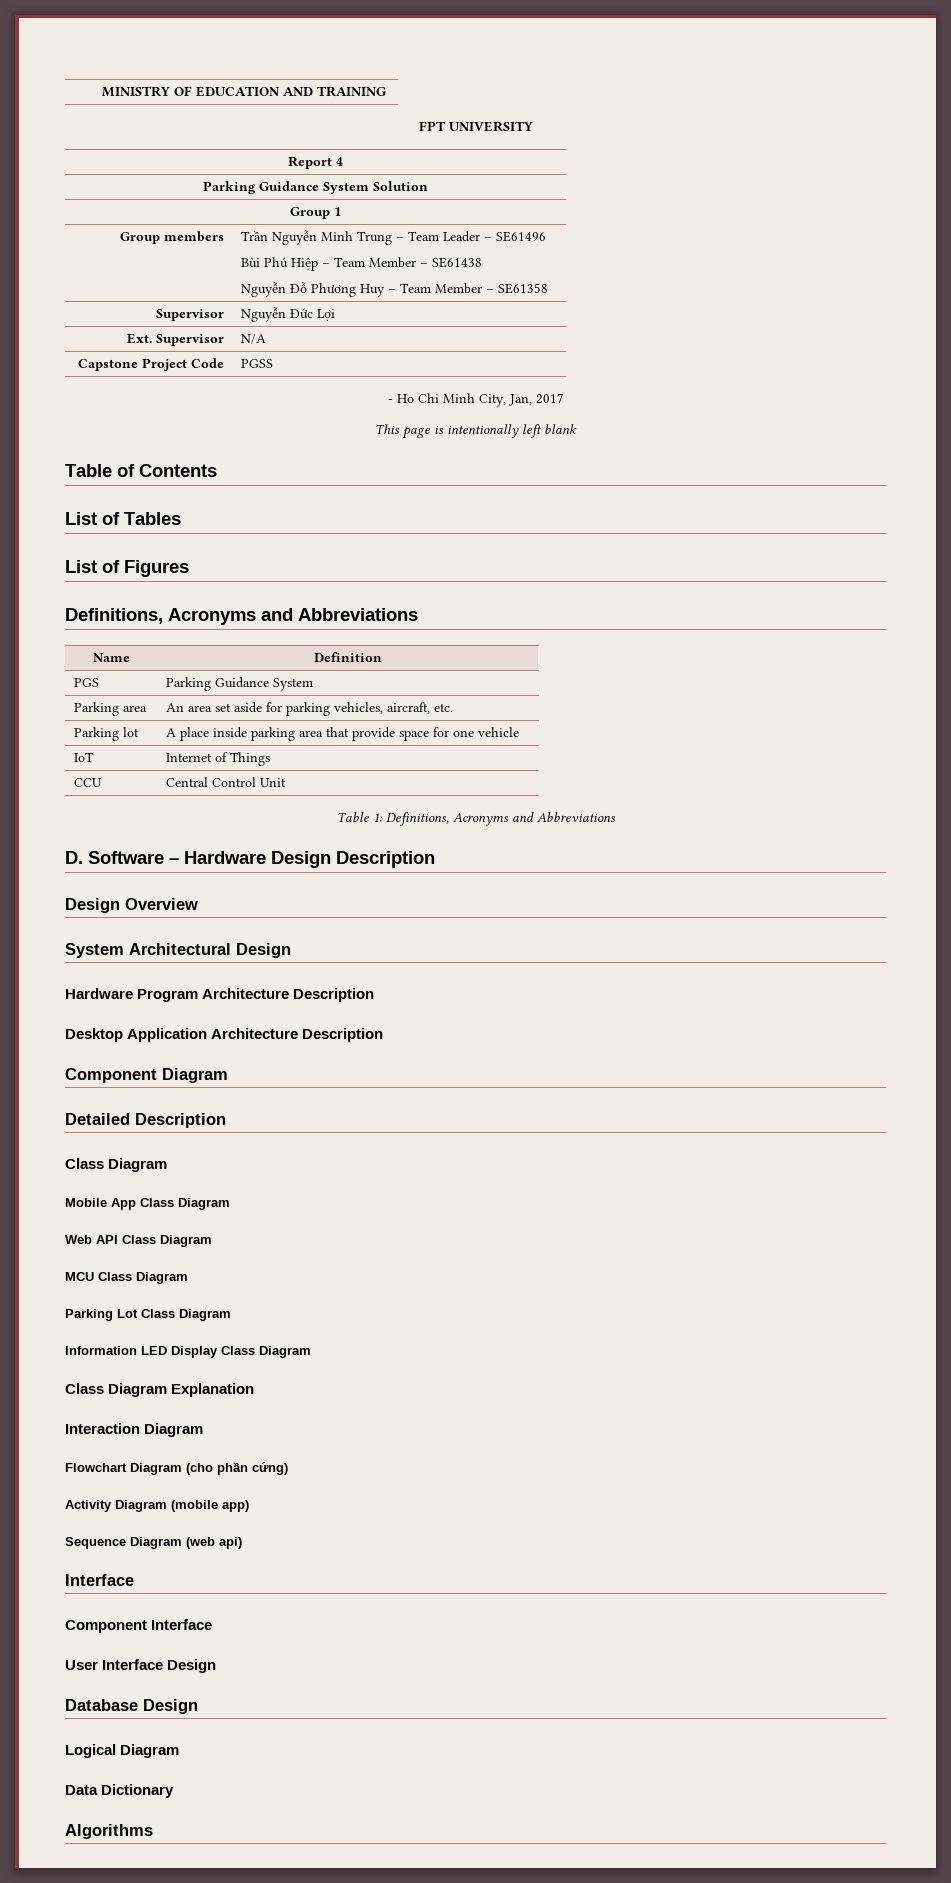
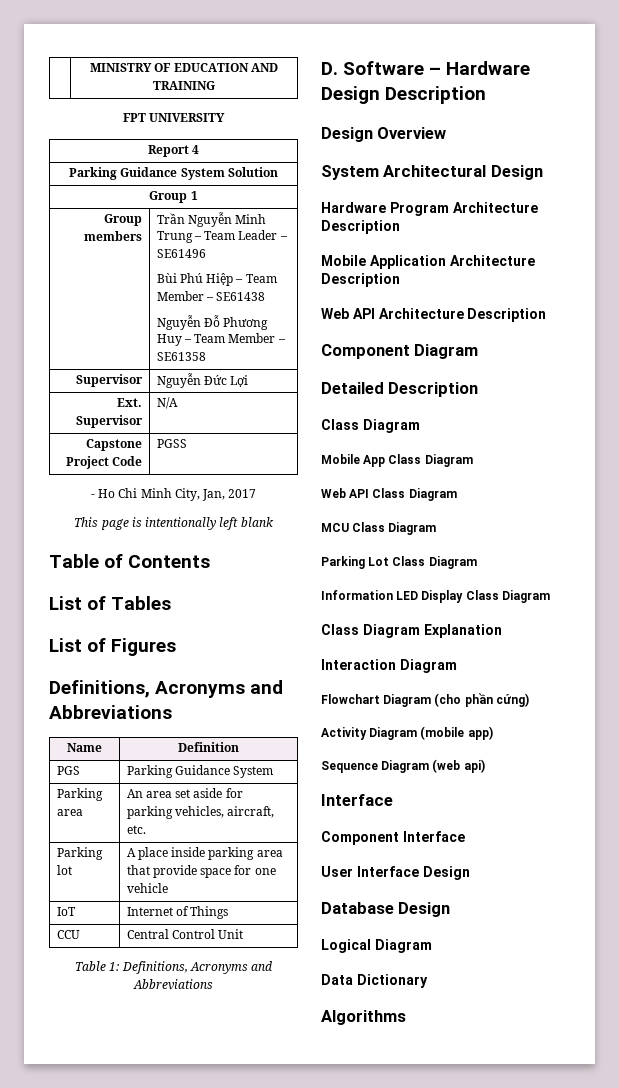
- Desktop Application Architecture Description
+ Mobile Application Architecture Description
+ Web API Architecture Description

